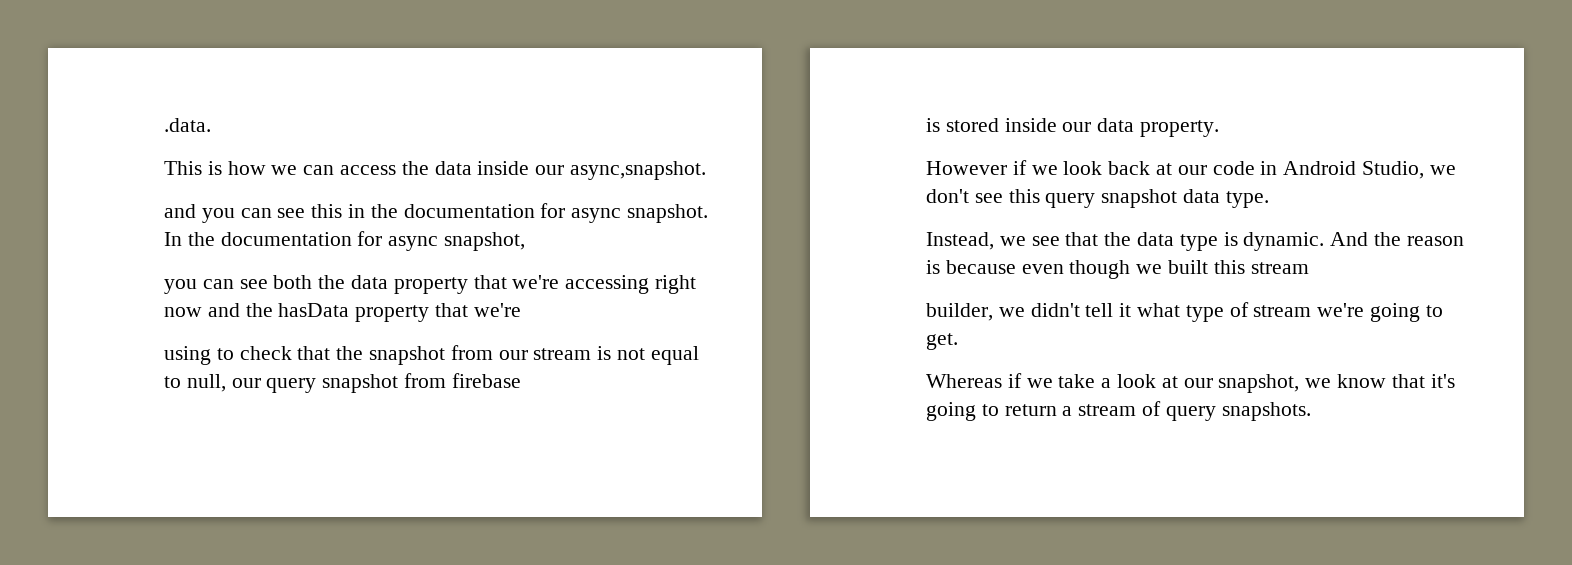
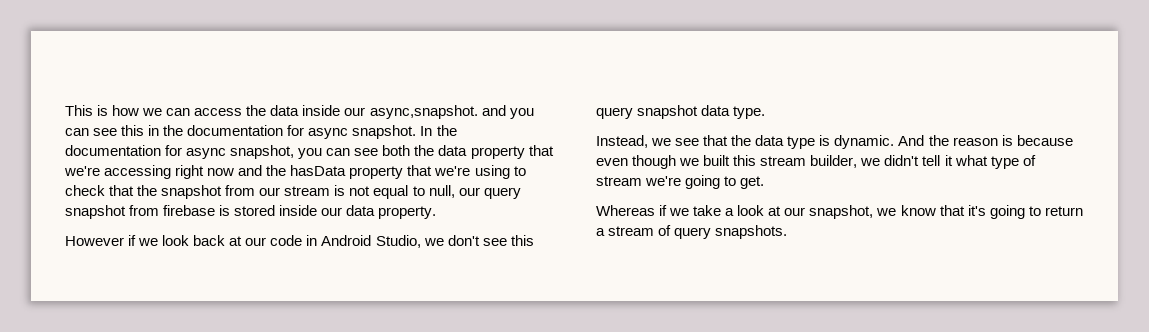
- .data.
- This is how we can access the data inside our async,snapshot.
- and you can see this in the documentation for async snapshot.
+ This is how we can access the data inside our async,snapshot. and you can see this in the documentation for async snapshot.
- In the documentation for async snapshot,
- you can see both the data property that we're accessing right now and the hasData property that we're
- using to check that the snapshot from our stream is not equal to null, our query snapshot from firebase
- is stored inside our data property.
+ In the documentation for async snapshot, you can see both the data property that we're accessing right now and the hasData property that we're using to check that the snapshot from our stream is not equal to null, our query snapshot from firebase is stored inside our data property.
- And the reason is because even though we built this stream
- builder, we didn't tell it what type of stream we're going to get.
+ And the reason is because even though we built this stream builder, we didn't tell it what type of stream we're going to get.

